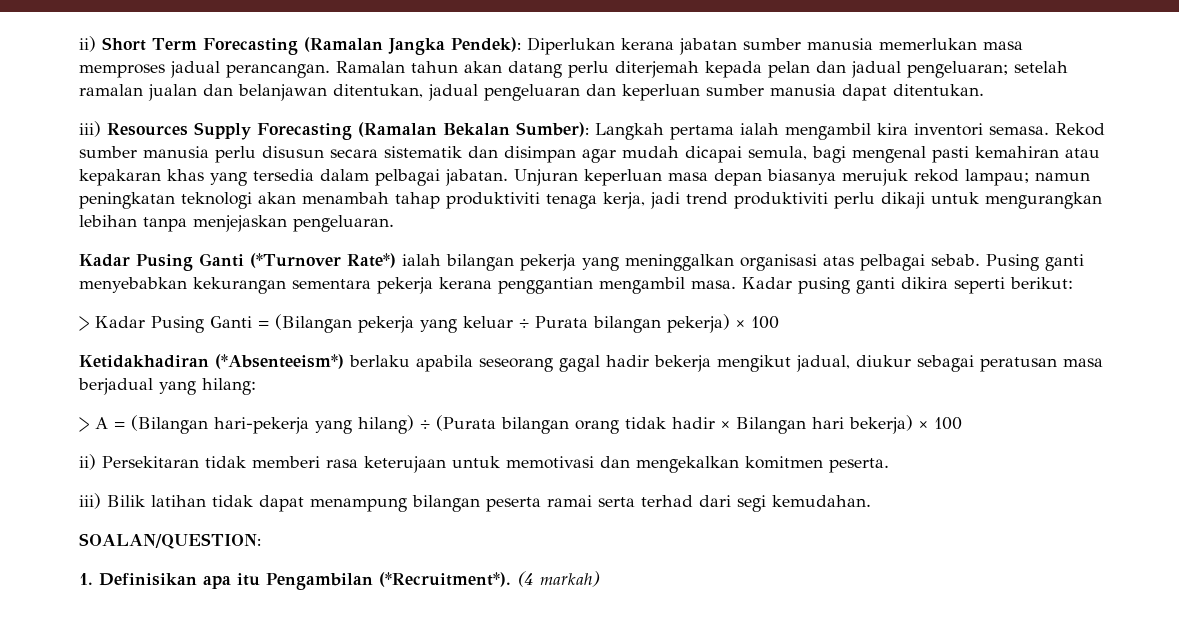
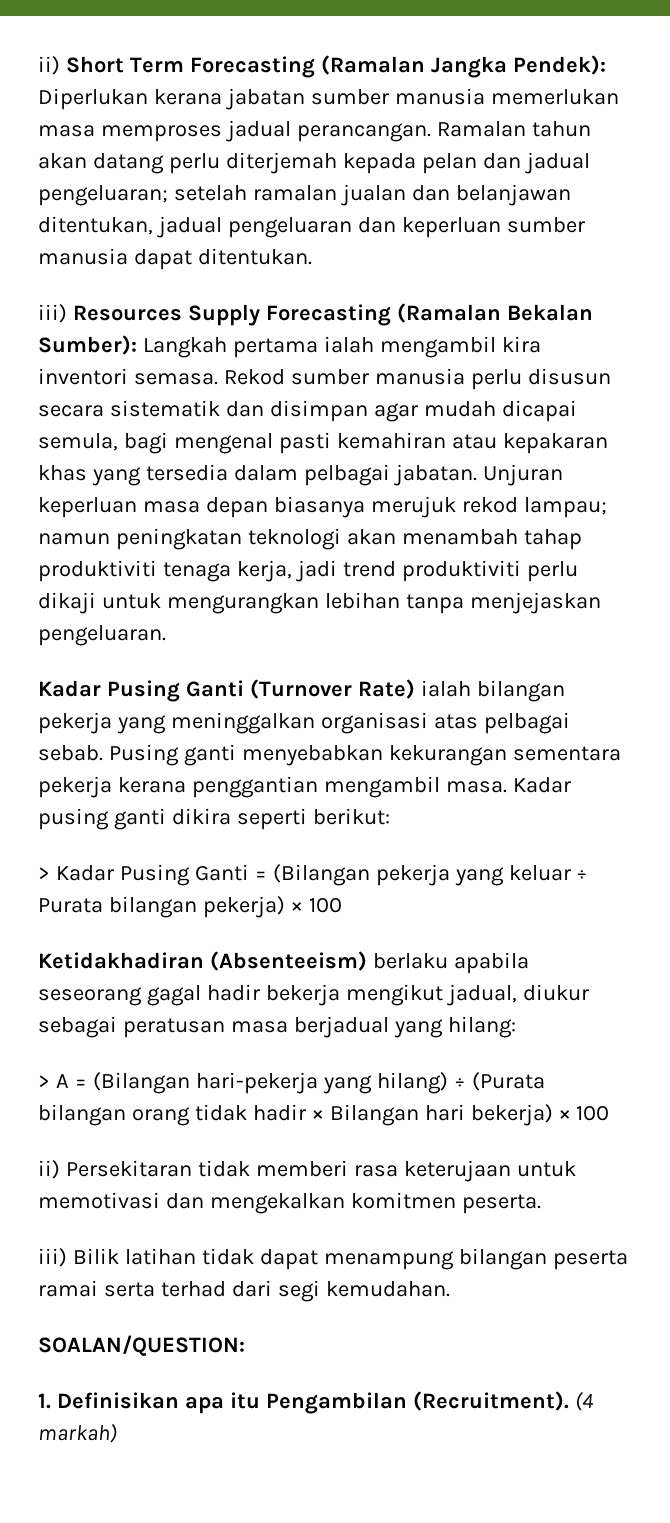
- Kadar Pusing Ganti (*Turnover Rate*) ialah bilangan pekerja yang meninggalkan organisasi atas pelbagai sebab.
+ Kadar Pusing Ganti (Turnover Rate) ialah bilangan pekerja yang meninggalkan organisasi atas pelbagai sebab.
- Ketidakhadiran (*Absenteeism*) berlaku apabila seseorang gagal hadir bekerja mengikut jadual, diukur sebagai peratusan masa berjadual yang hilang:
+ Ketidakhadiran (Absenteeism) berlaku apabila seseorang gagal hadir bekerja mengikut jadual, diukur sebagai peratusan masa berjadual yang hilang:
- 1. Definisikan apa itu Pengambilan (*Recruitment*).
+ 1. Definisikan apa itu Pengambilan (Recruitment).

